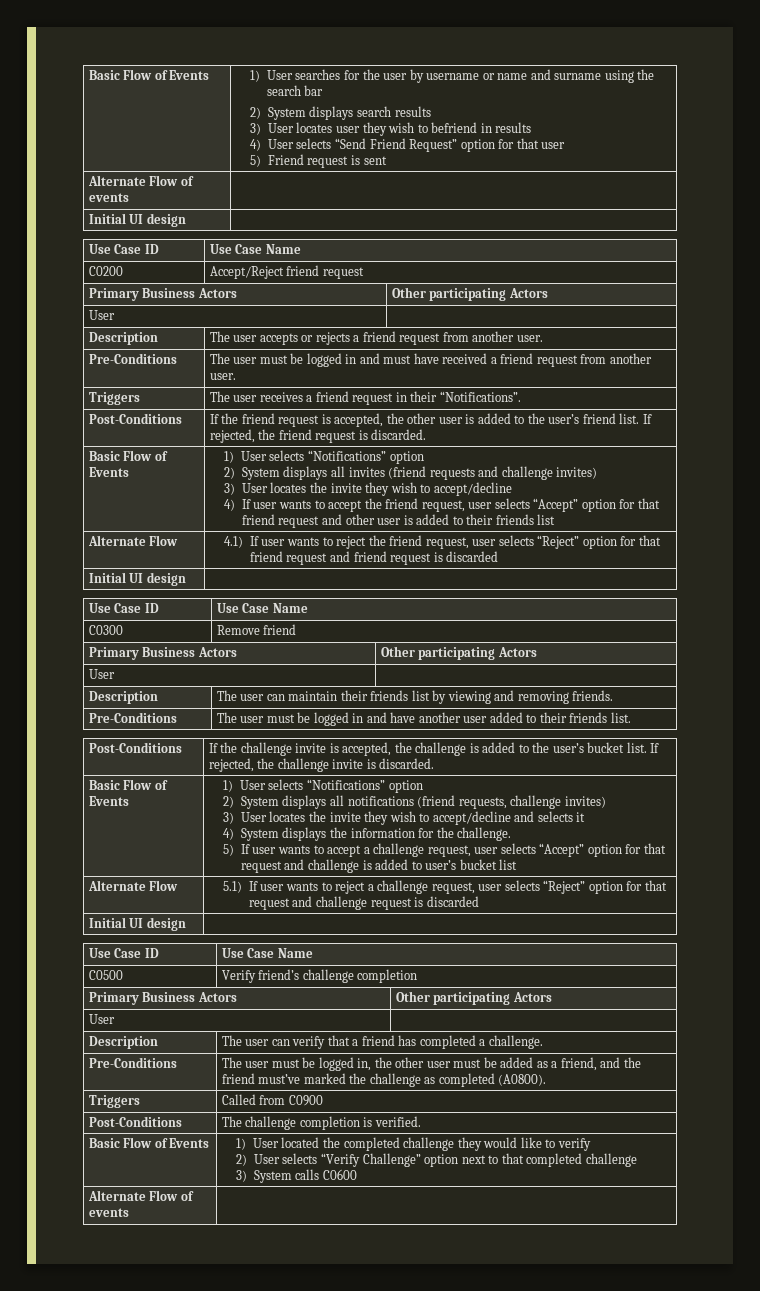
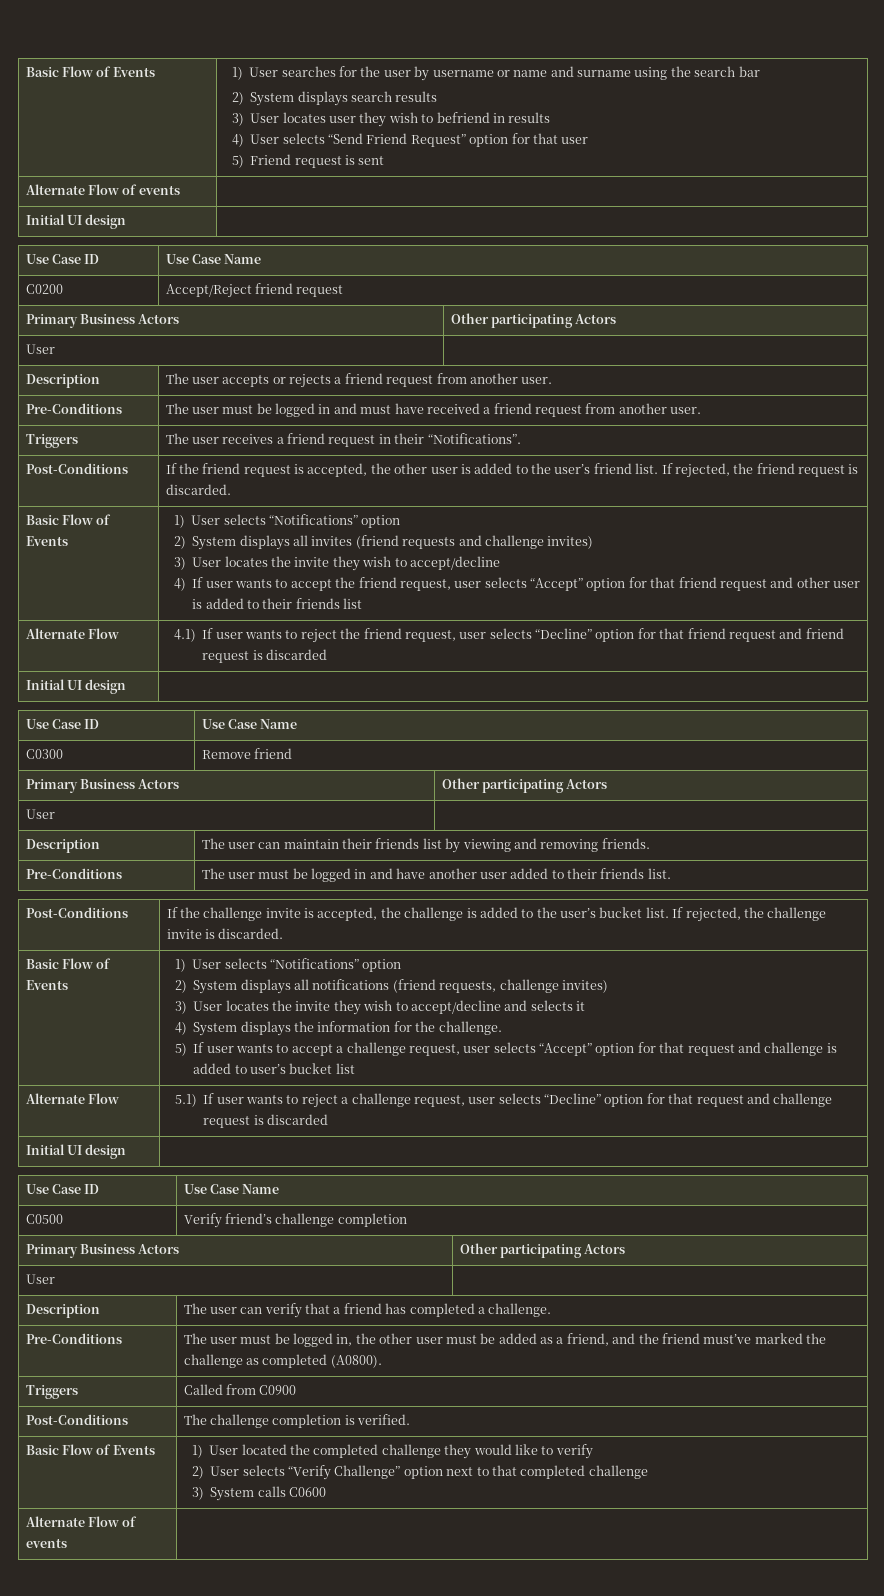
- Alternate Flow | 4.1) If user wants to reject the friend request, user selects “Reject” option for that friend request and friend request is discarded
+ Alternate Flow | 4.1) If user wants to reject the friend request, user selects “Decline” option for that friend request and friend request is discarded
- Alternate Flow | 5.1) If user wants to reject a challenge request, user selects “Reject” option for that request and challenge request is discarded
+ Alternate Flow | 5.1) If user wants to reject a challenge request, user selects “Decline” option for that request and challenge request is discarded

